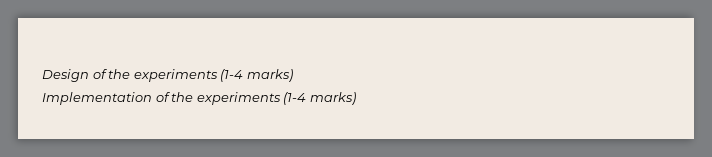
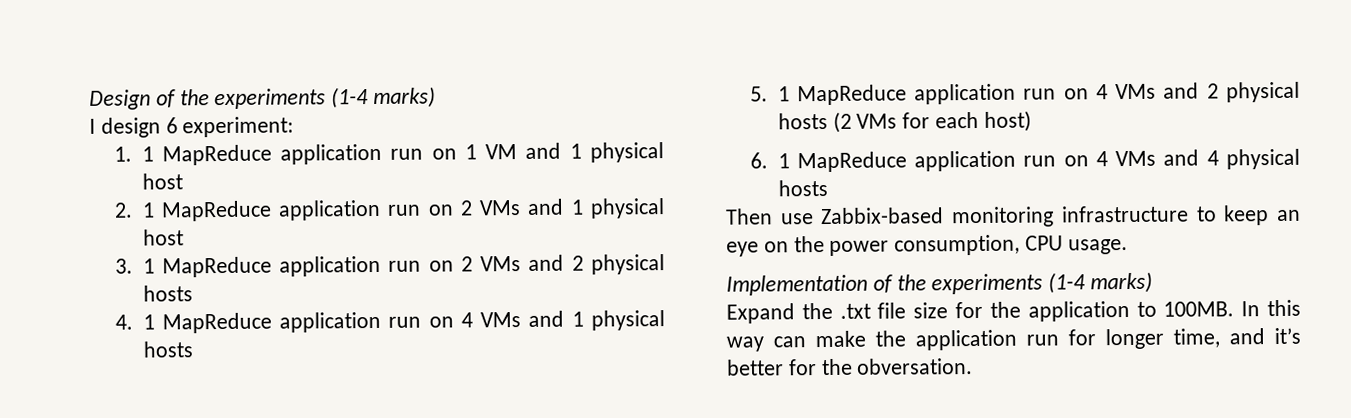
+ I design 6 experiment:
+ 1. 1 MapReduce application run on 1 VM and 1 physical host
+ 2. 1 MapReduce application run on 2 VMs and 1 physical host
+ 3. 1 MapReduce application run on 2 VMs and 2 physical hosts
+ 4. 1 MapReduce application run on 4 VMs and 1 physical hosts
+ 5. 1 MapReduce application run on 4 VMs and 2 physical hosts (2 VMs for each host)
+ 6. 1 MapReduce application run on 4 VMs and 4 physical hosts
+ Then use Zabbix-based monitoring infrastructure to keep an eye on the power consumption, CPU usage.
+ Expand the .txt file size for the application to 100MB. In this way can make the application run for longer time, and it’s better for the obversation.

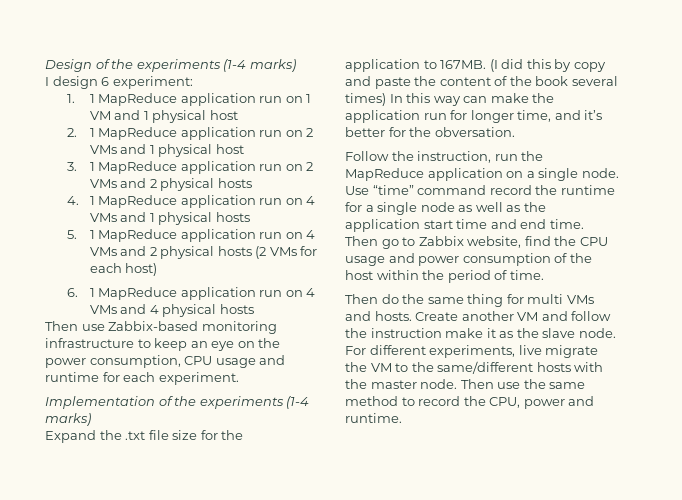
- Then use Zabbix-based monitoring infrastructure to keep an eye on the power consumption, CPU usage.
+ Then use Zabbix-based monitoring infrastructure to keep an eye on the power consumption, CPU usage and runtime for each experiment.
- Expand the .txt file size for the application to 100MB. In this way can make the application run for longer time, and it’s better for the obversation.
+ Expand the .txt file size for the application to 167MB. (I did this by copy and paste the content of the book several times) In this way can make the application run for longer time, and it’s better for the obversation.
+ Follow the instruction, run the MapReduce application on a single node. Use “time” command record the runtime for a single node as well as the application start time and end time. Then go to Zabbix website, find the CPU usage and power consumption of the host within the period of time.
+ Then do the same thing for multi VMs and hosts. Create another VM and follow the instruction make it as the slave node. For different experiments, live migrate the VM to the same/different hosts with the master node. Then use the same method to record the CPU, power and runtime.

